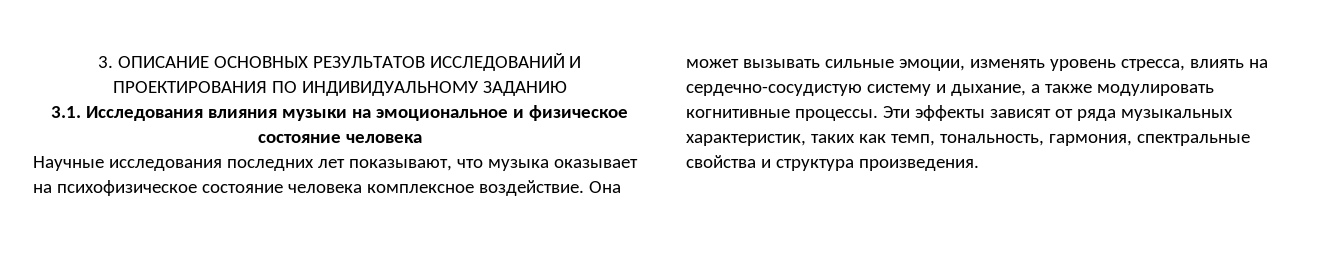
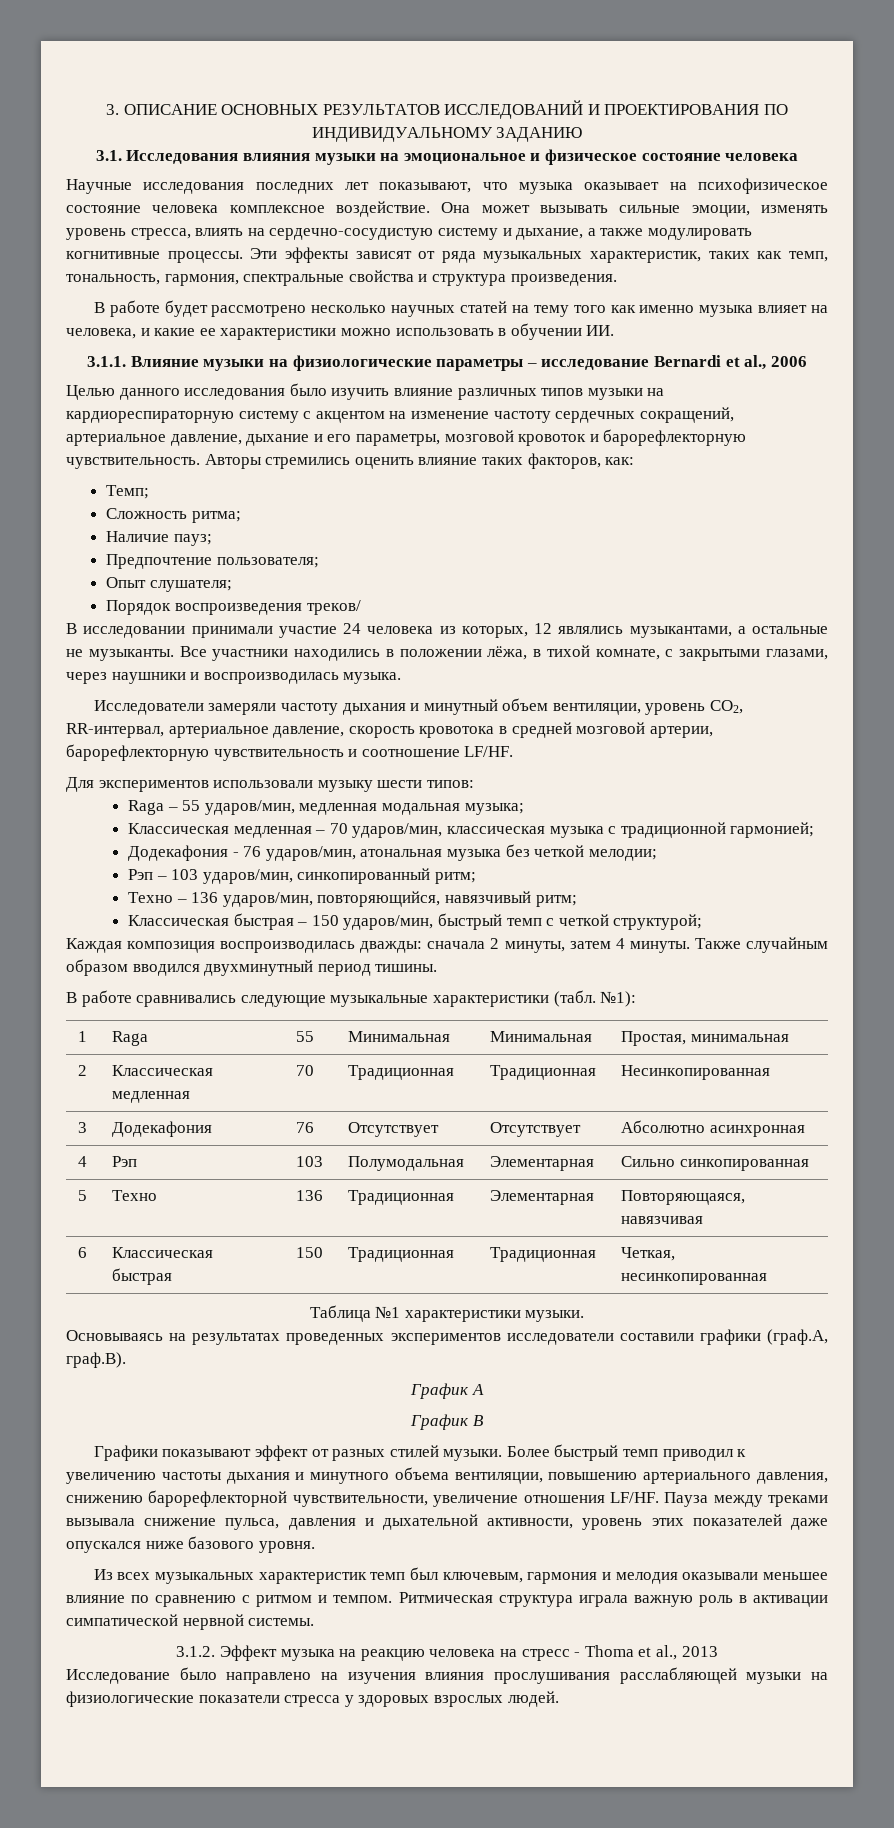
+ В работе будет рассмотрено несколько научных статей на тему того как именно музыка влияет на человека, и какие ее характеристики можно использовать в обучении ИИ.
+ 3.1.1. Влияние музыки на физиологические параметры – исследование Bernardi et al., 2006
+ Целью данного исследования было изучить влияние различных типов музыки на кардиореспираторную систему с акцентом на изменение частоту сердечных сокращений, артериальное давление, дыхание и его параметры, мозговой кровоток и барорефлекторную чувствительность. Авторы стремились оценить влияние таких факторов, как:
+ Темп;
+ Сложность ритма;
+ Наличие пауз;
+ Предпочтение пользователя;
+ Опыт слушателя;
+ Порядок воспроизведения треков/
+ В исследовании принимали участие 24 человека из которых, 12 являлись музыкантами, а остальные не музыканты. Все участники находились в положении лёжа, в тихой комнате, с закрытыми глазами, через наушники и воспроизводилась музыка.
+ Исследователи замеряли частоту дыхания и минутный объем вентиляции, уровень CO2, RR-интервал, артериальное давление, скорость кровотока в средней мозговой артерии, барорефлекторную чувствительность и соотношение LF/HF.
+ Для экспериментов использовали музыку шести типов:
+ Raga – 55 ударов/мин, медленная модальная музыка;
+ Классическая медленная – 70 ударов/мин, классическая музыка с традиционной гармонией;
+ Додекафония - 76 ударов/мин, атональная музыка без четкой мелодии;
+ Рэп – 103 ударов/мин, синкопированный ритм;
+ Техно – 136 ударов/мин, повторяющийся, навязчивый ритм;
+ Классическая быстрая – 150 ударов/мин, быстрый темп с четкой структурой;
+ Каждая композиция воспроизводилась дважды: сначала 2 минуты, затем 4 минуты. Также случайным образом вводился двухминутный период тишины.
+ В работе сравнивались следующие музыкальные характеристики (табл. №1):
+ 1 | Raga | 55 | Минимальная | Минимальная | Простая, минимальная
+ 2 | Классическая медленная | 70 | Традиционная | Традиционная | Несинкопированная
+ 3 | Додекафония | 76 | Отсутствует | Отсутствует | Абсолютно асинхронная
+ 4 | Рэп | 103 | Полумодальная | Элементарная | Сильно синкопированная
+ 5 | Техно | 136 | Традиционная | Элементарная | Повторяющаяся, навязчивая
+ 6 | Классическая быстрая | 150 | Традиционная | Традиционная | Четкая, несинкопированная
+ Таблица №1 характеристики музыки.
+ Основываясь на результатах проведенных экспериментов исследователи составили графики (граф.A, граф.B).
+ График A
+ График B
+ Графики показывают эффект от разных стилей музыки. Более быстрый темп приводил к увеличению частоты дыхания и минутного объема вентиляции, повышению артериального давления, снижению барорефлекторной чувствительности, увеличение отношения LF/HF. Пауза между треками вызывала снижение пульса, давления и дыхательной активности, уровень этих показателей даже опускался ниже базового уровня.
+ Из всех музыкальных характеристик темп был ключевым, гармония и мелодия оказывали меньшее влияние по сравнению с ритмом и темпом. Ритмическая структура играла важную роль в активации симпатической нервной системы.
+ 3.1.2. Эффект музыка на реакцию человека на стресс - Thoma et al., 2013
+ Исследование было направлено на изучения влияния прослушивания расслабляющей музыки на физиологические показатели стресса у здоровых взрослых людей.

